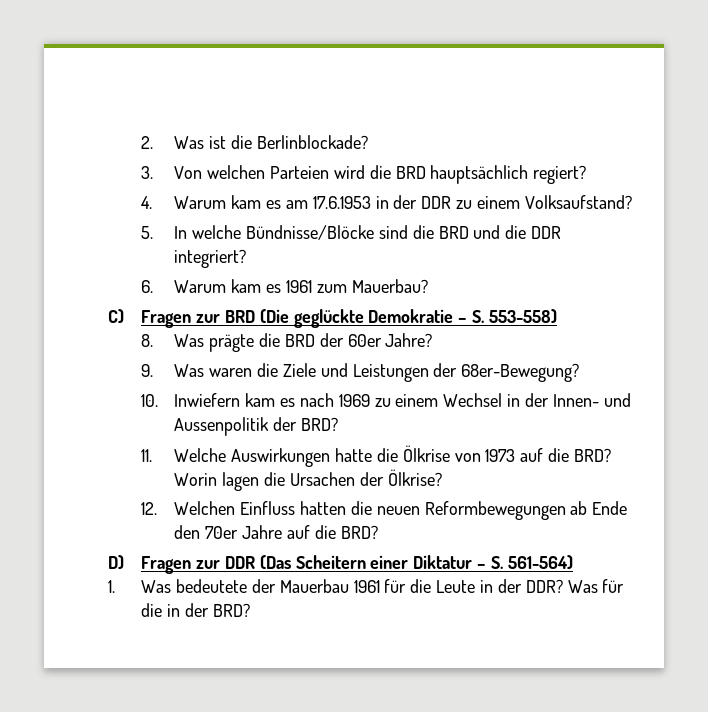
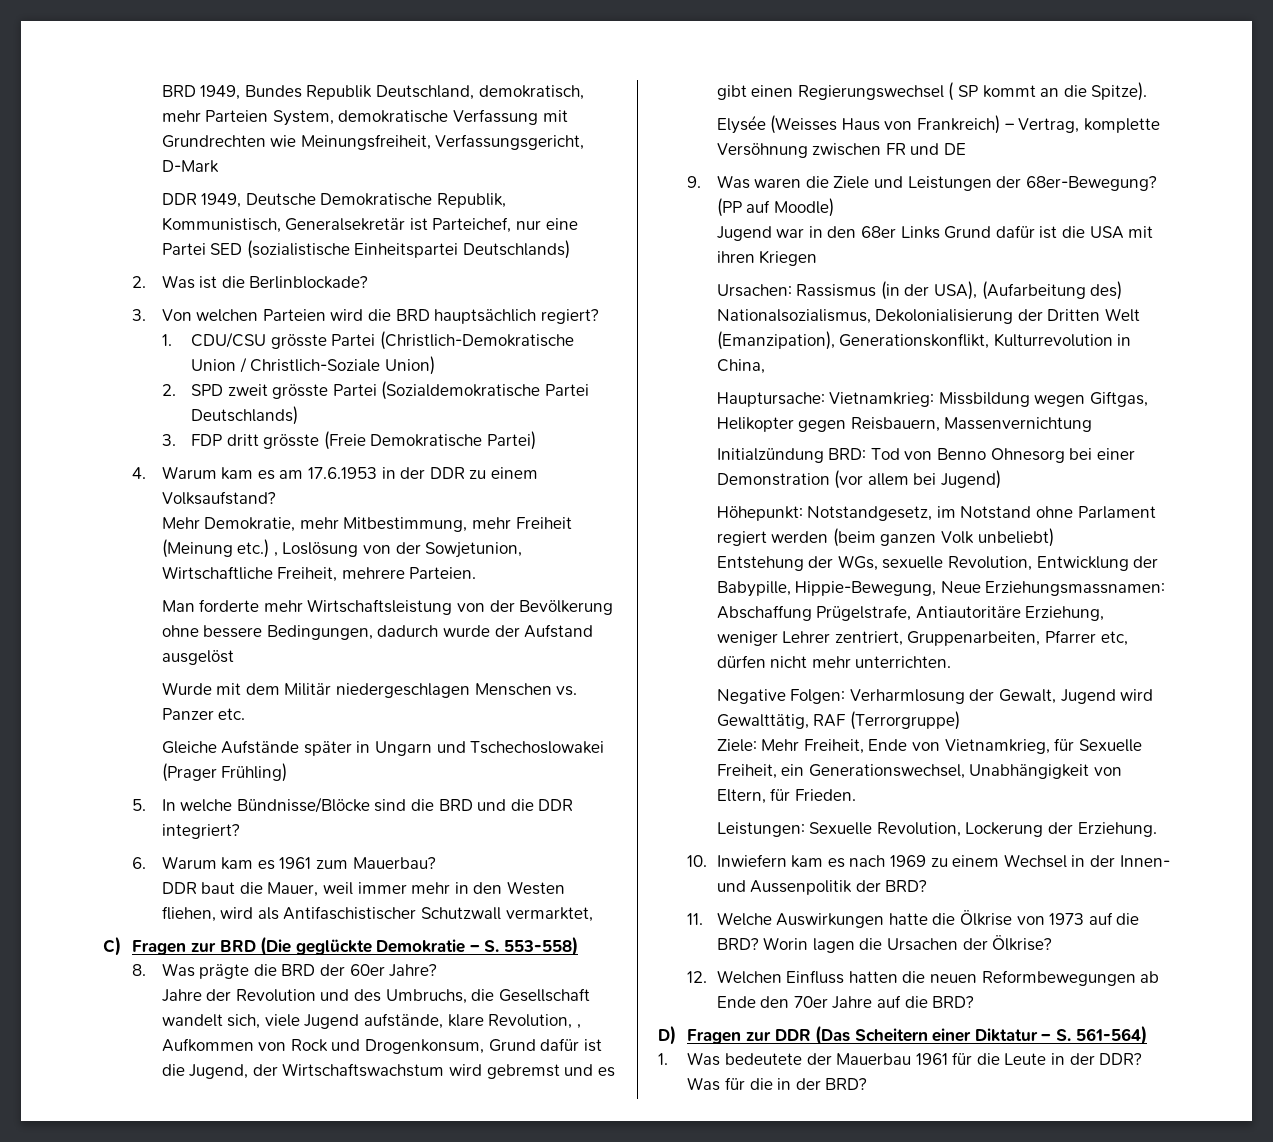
+ BRD 1949, Bundes Republik Deutschland, demokratisch, mehr Parteien System, demokratische Verfassung mit Grundrechten wie Meinungsfreiheit, Verfassungsgericht, D-Mark
+ DDR 1949, Deutsche Demokratische Republik, Kommunistisch, Generalsekretär ist Parteichef, nur eine Partei SED (sozialistische Einheitspartei Deutschlands)
+ 1. CDU/CSU grösste Partei (Christlich-Demokratische Union / Christlich-Soziale Union)
+ 2. SPD zweit grösste Partei (Sozialdemokratische Partei Deutschlands)
+ 3. FDP dritt grösste (Freie Demokratische Partei)
+ Mehr Demokratie, mehr Mitbestimmung, mehr Freiheit (Meinung etc.) , Loslösung von der Sowjetunion, Wirtschaftliche Freiheit, mehrere Parteien.
+ Man forderte mehr Wirtschaftsleistung von der Bevölkerung ohne bessere Bedingungen, dadurch wurde der Aufstand ausgelöst
+ Wurde mit dem Militär niedergeschlagen Menschen vs. Panzer etc.
+ Gleiche Aufstände später in Ungarn und Tschechoslowakei (Prager Frühling)
+ DDR baut die Mauer, weil immer mehr in den Westen fliehen, wird als Antifaschistischer Schutzwall vermarktet,
+ Jahre der Revolution und des Umbruchs, die Gesellschaft wandelt sich, viele Jugend aufstände, klare Revolution, , Aufkommen von Rock und Drogenkonsum, Grund dafür ist die Jugend, der Wirtschaftswachstum wird gebremst und es gibt einen Regierungswechsel ( SP kommt an die Spitze).
+ Elysée (Weisses Haus von Frankreich) – Vertrag, komplette Versöhnung zwischen FR und DE
+ (PP auf Moodle)
+ Jugend war in den 68er Links Grund dafür ist die USA mit ihren Kriegen
+ Ursachen: Rassismus (in der USA), (Aufarbeitung des) Nationalsozialismus, Dekolonialisierung der Dritten Welt (Emanzipation), Generationskonflikt, Kulturrevolution in China,
+ Hauptursache: Vietnamkrieg: Missbildung wegen Giftgas, Helikopter gegen Reisbauern, Massenvernichtung
+ Initialzündung BRD: Tod von Benno Ohnesorg bei einer Demonstration (vor allem bei Jugend)
+ Höhepunkt: Notstandgesetz, im Notstand ohne Parlament regiert werden (beim ganzen Volk unbeliebt)
+ Entstehung der WGs, sexuelle Revolution, Entwicklung der Babypille, Hippie-Bewegung, Neue Erziehungsmassnamen: Abschaffung Prügelstrafe, Antiautoritäre Erziehung, weniger Lehrer zentriert, Gruppenarbeiten, Pfarrer etc, dürfen nicht mehr unterrichten.
+ Negative Folgen: Verharmlosung der Gewalt, Jugend wird Gewalttätig, RAF (Terrorgruppe)
+ Ziele: Mehr Freiheit, Ende von Vietnamkrieg, für Sexuelle Freiheit, ein Generationswechsel, Unabhängigkeit von Eltern, für Frieden.
+ Leistungen: Sexuelle Revolution, Lockerung der Erziehung.

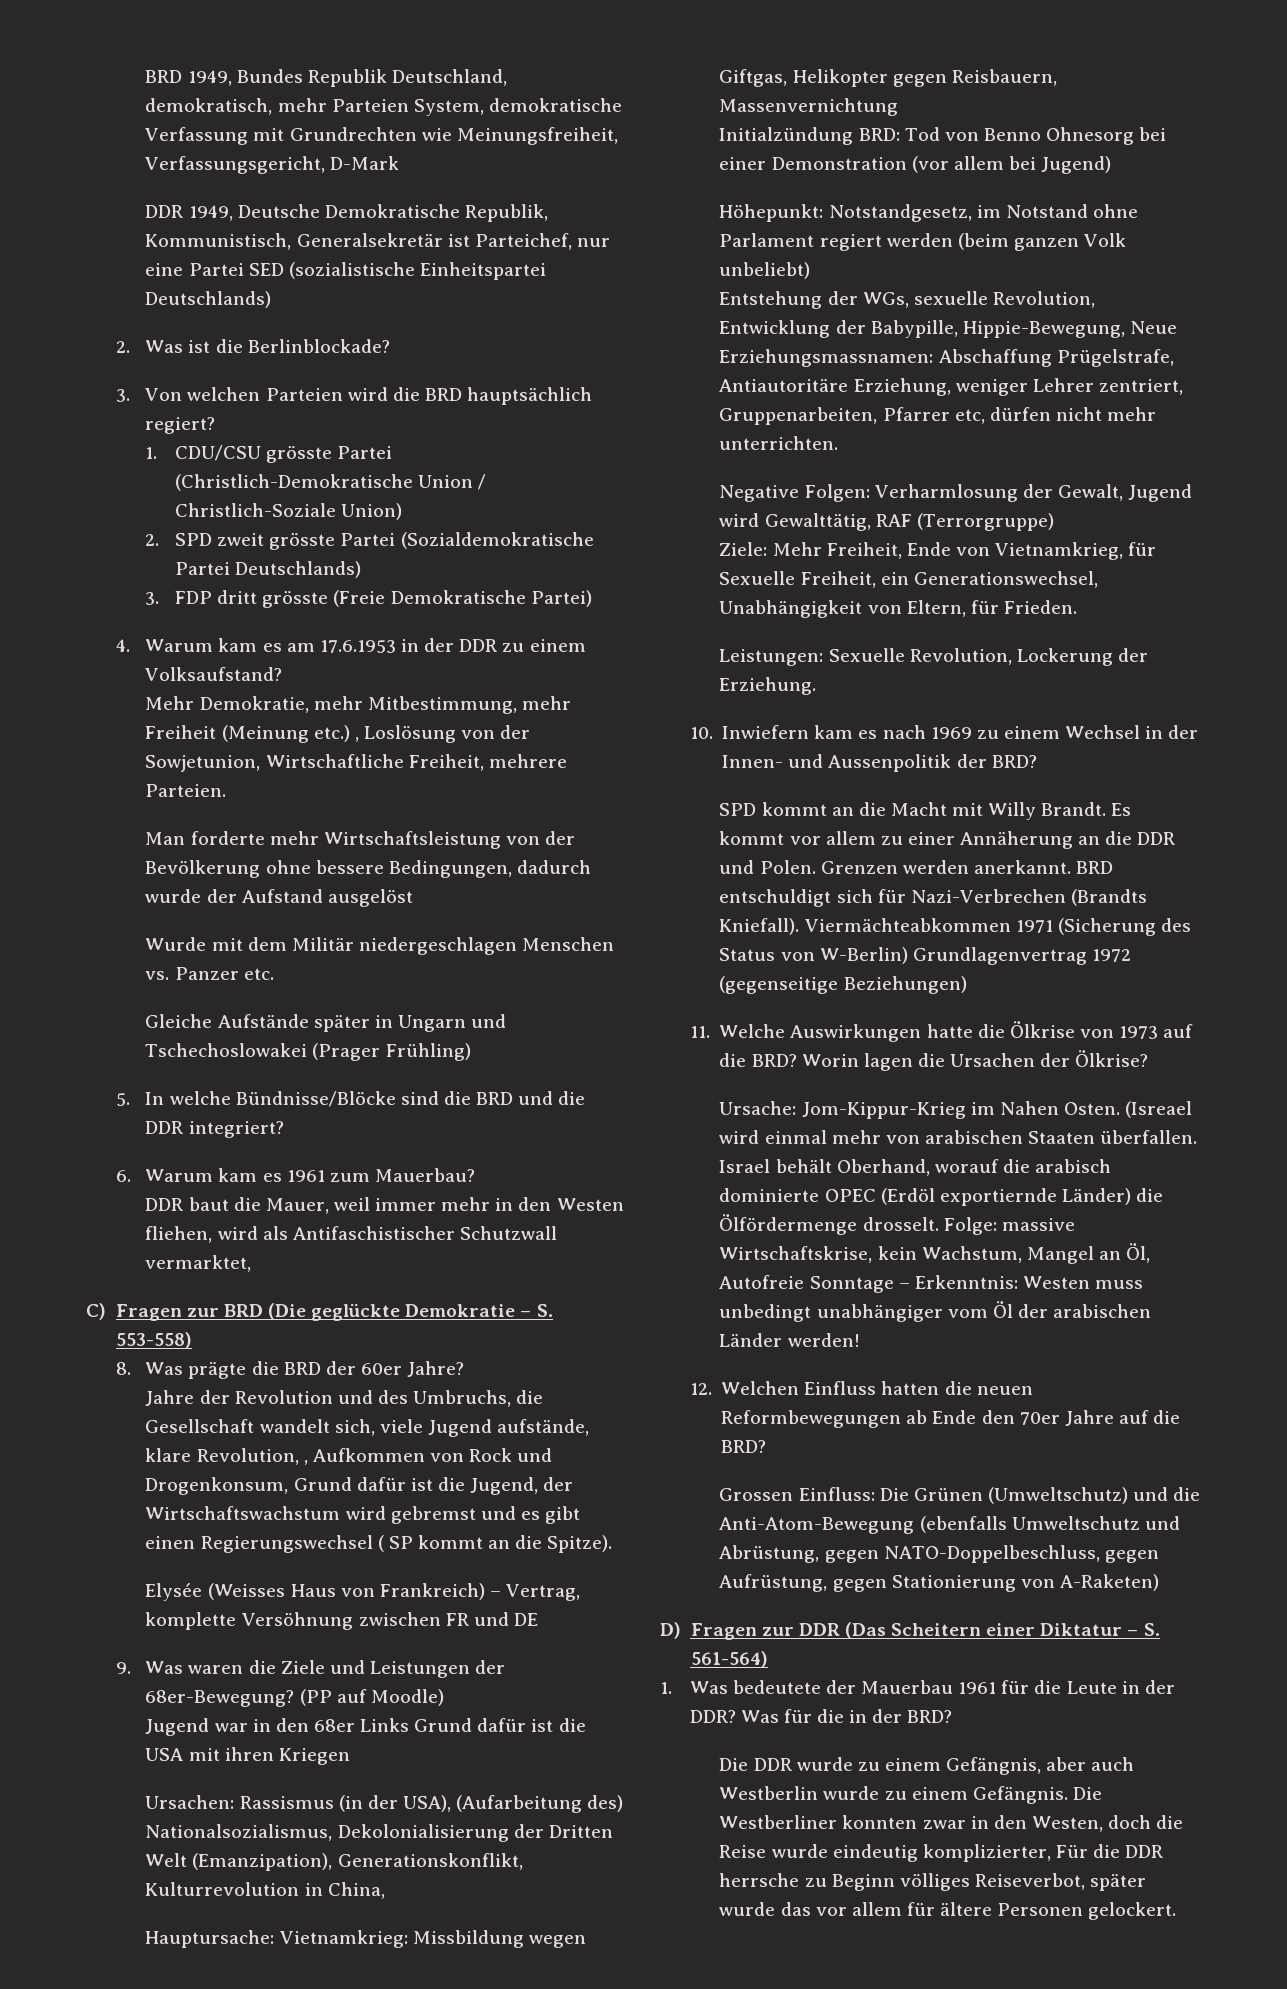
+ SPD kommt an die Macht mit Willy Brandt. Es kommt vor allem zu einer Annäherung an die DDR und Polen. Grenzen werden anerkannt. BRD entschuldigt sich für Nazi-Verbrechen (Brandts Kniefall). Viermächteabkommen 1971 (Sicherung des Status von W-Berlin) Grundlagenvertrag 1972 (gegenseitige Beziehungen)
+ Ursache: Jom-Kippur-Krieg im Nahen Osten. (Isreael wird einmal mehr von arabischen Staaten überfallen. Israel behält Oberhand, worauf die arabisch dominierte OPEC (Erdöl exportiernde Länder) die Ölfördermenge drosselt. Folge: massive Wirtschaftskrise, kein Wachstum, Mangel an Öl, Autofreie Sonntage – Erkenntnis: Westen muss unbedingt unabhängiger vom Öl der arabischen Länder werden!
+ Grossen Einfluss: Die Grünen (Umweltschutz) und die Anti-Atom-Bewegung (ebenfalls Umweltschutz und Abrüstung, gegen NATO-Doppelbeschluss, gegen Aufrüstung, gegen Stationierung von A-Raketen)
+ Die DDR wurde zu einem Gefängnis, aber auch Westberlin wurde zu einem Gefängnis. Die Westberliner konnten zwar in den Westen, doch die Reise wurde eindeutig komplizierter, Für die DDR herrsche zu Beginn völliges Reiseverbot, später wurde das vor allem für ältere Personen gelockert.

